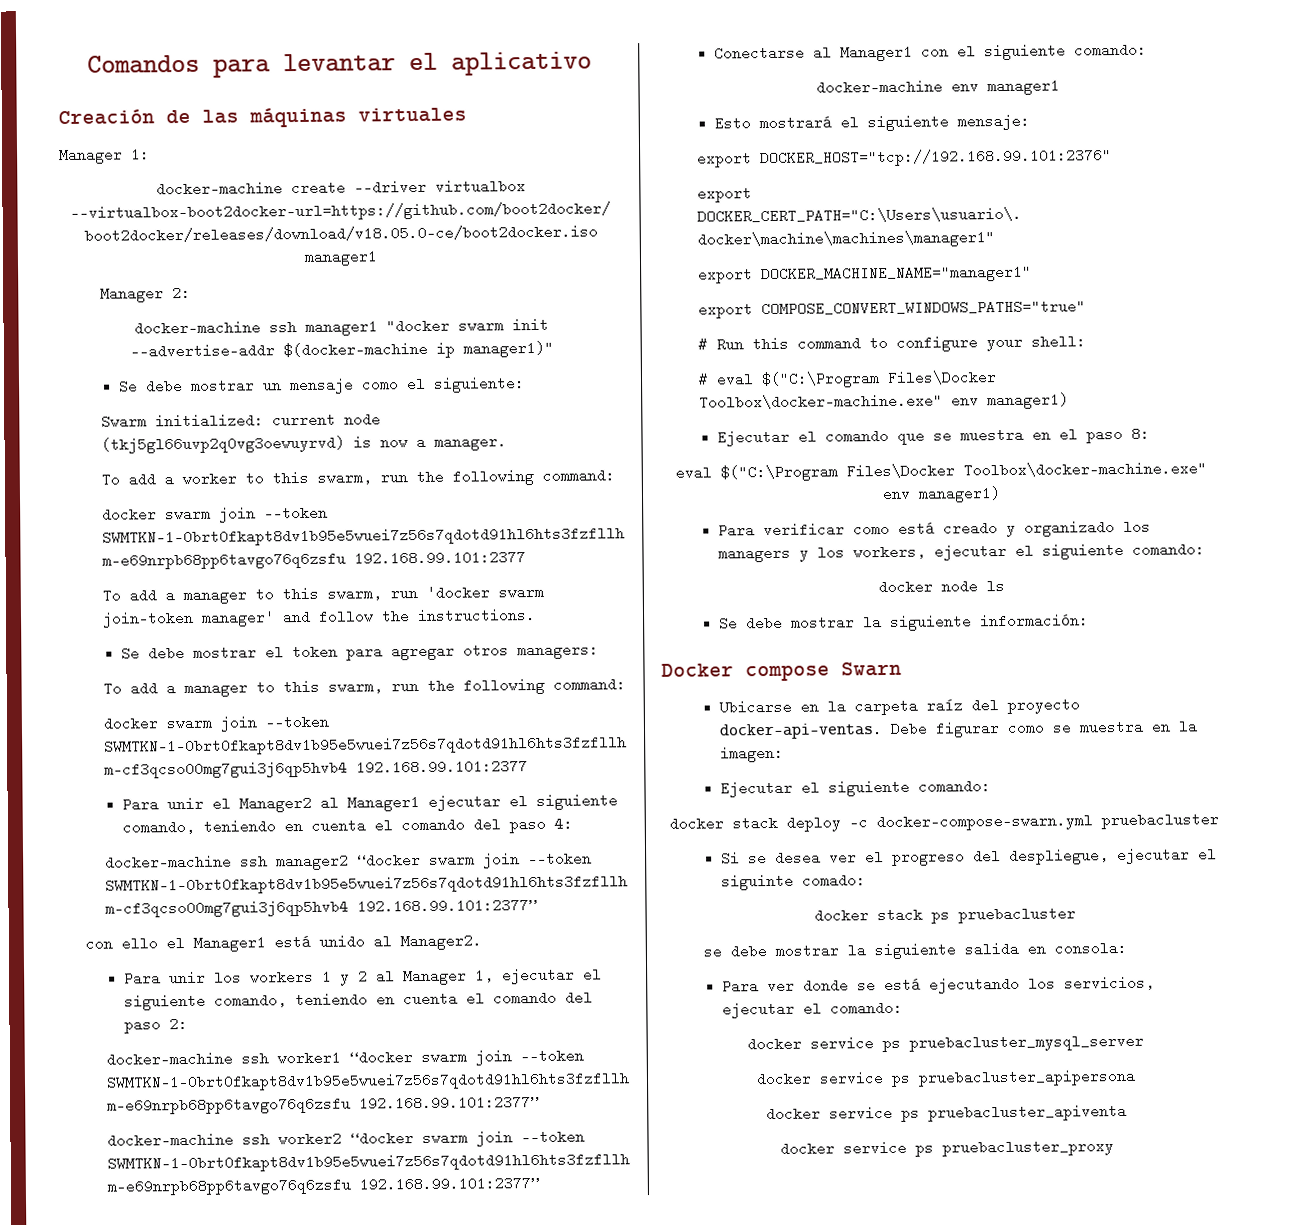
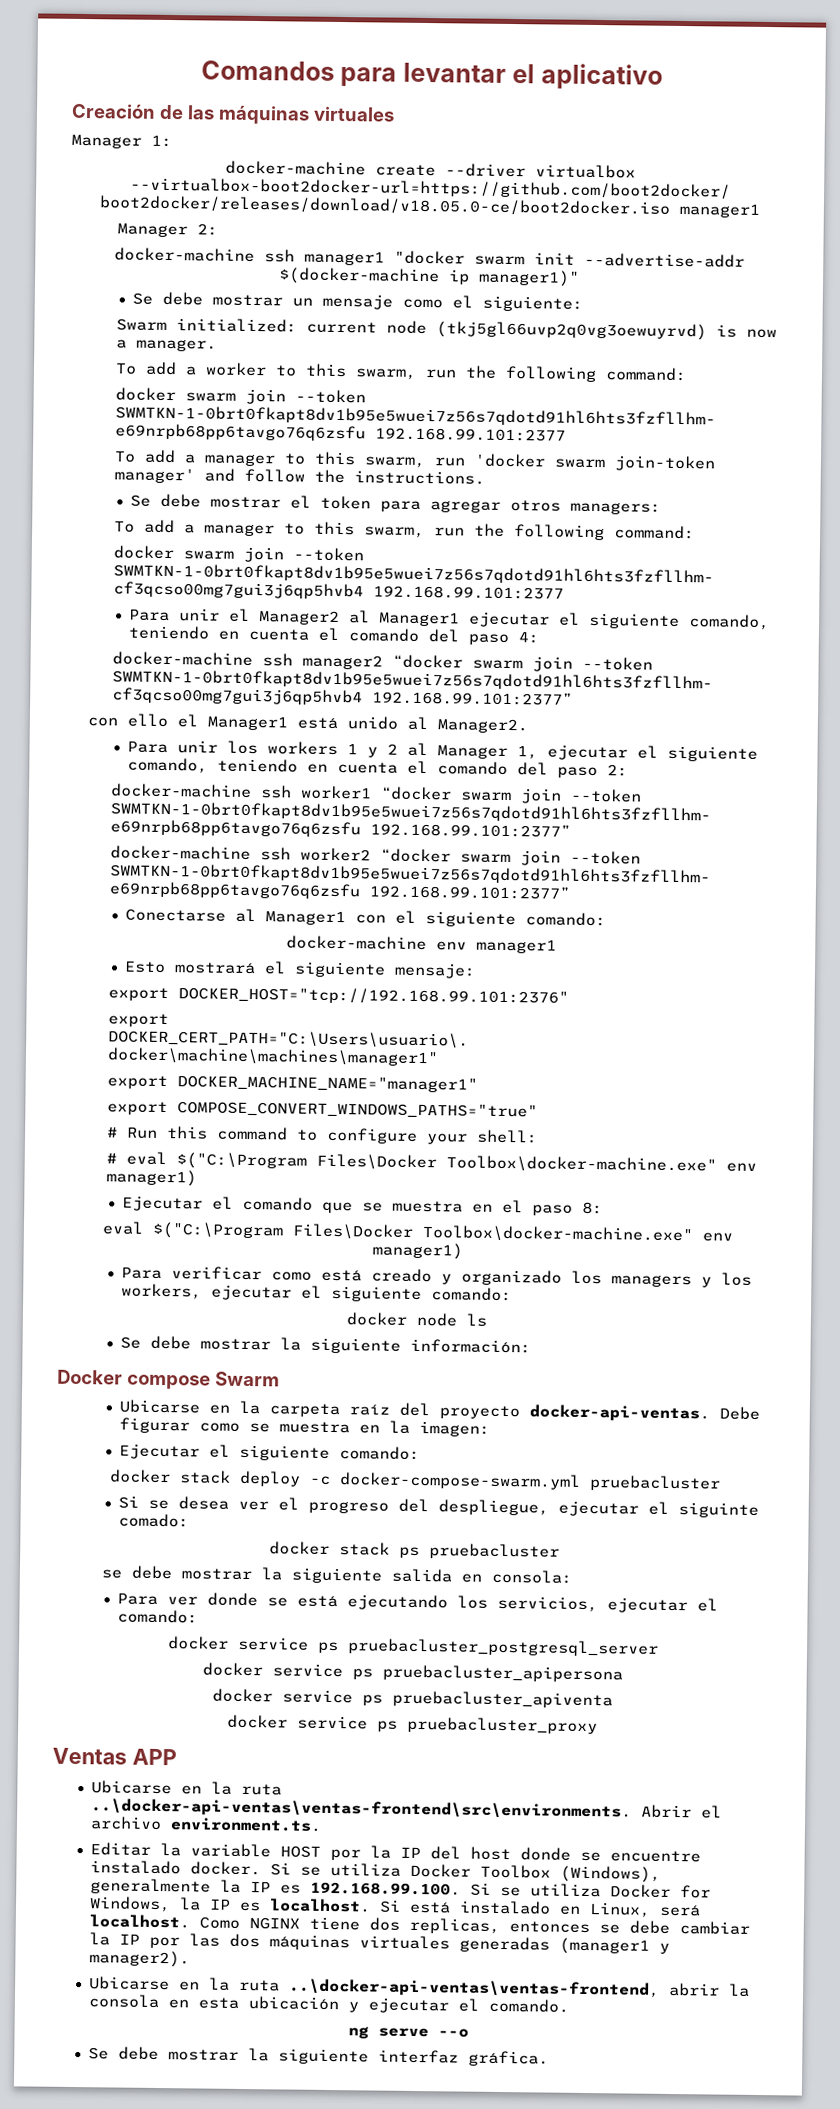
- Docker compose Swarn
+ Docker compose Swarm
- docker stack deploy -c docker-compose-swarn.yml pruebacluster
+ docker stack deploy -c docker-compose-swarm.yml pruebacluster
- docker service ps pruebacluster_mysql_server
+ docker service ps pruebacluster_postgresql_server
+ Ventas APP
+ Ubicarse en la ruta ..\docker-api-ventas\ventas-frontend\src\environments. Abrir el archivo environment.ts.
+ Editar la variable HOST por la IP del host donde se encuentre instalado docker. Si se utiliza Docker Toolbox (Windows), generalmente la IP es 192.168.99.100. Si se utiliza Docker for Windows, la IP es localhost. Si está instalado en Linux, será localhost. Como NGINX tiene dos replicas, entonces se debe cambiar la IP por las dos máquinas virtuales generadas (manager1 y manager2).
+ Ubicarse en la ruta ..\docker-api-ventas\ventas-frontend, abrir la consola en esta ubicación y ejecutar el comando.
+ ng serve --o
+ Se debe mostrar la siguiente interfaz gráfica.

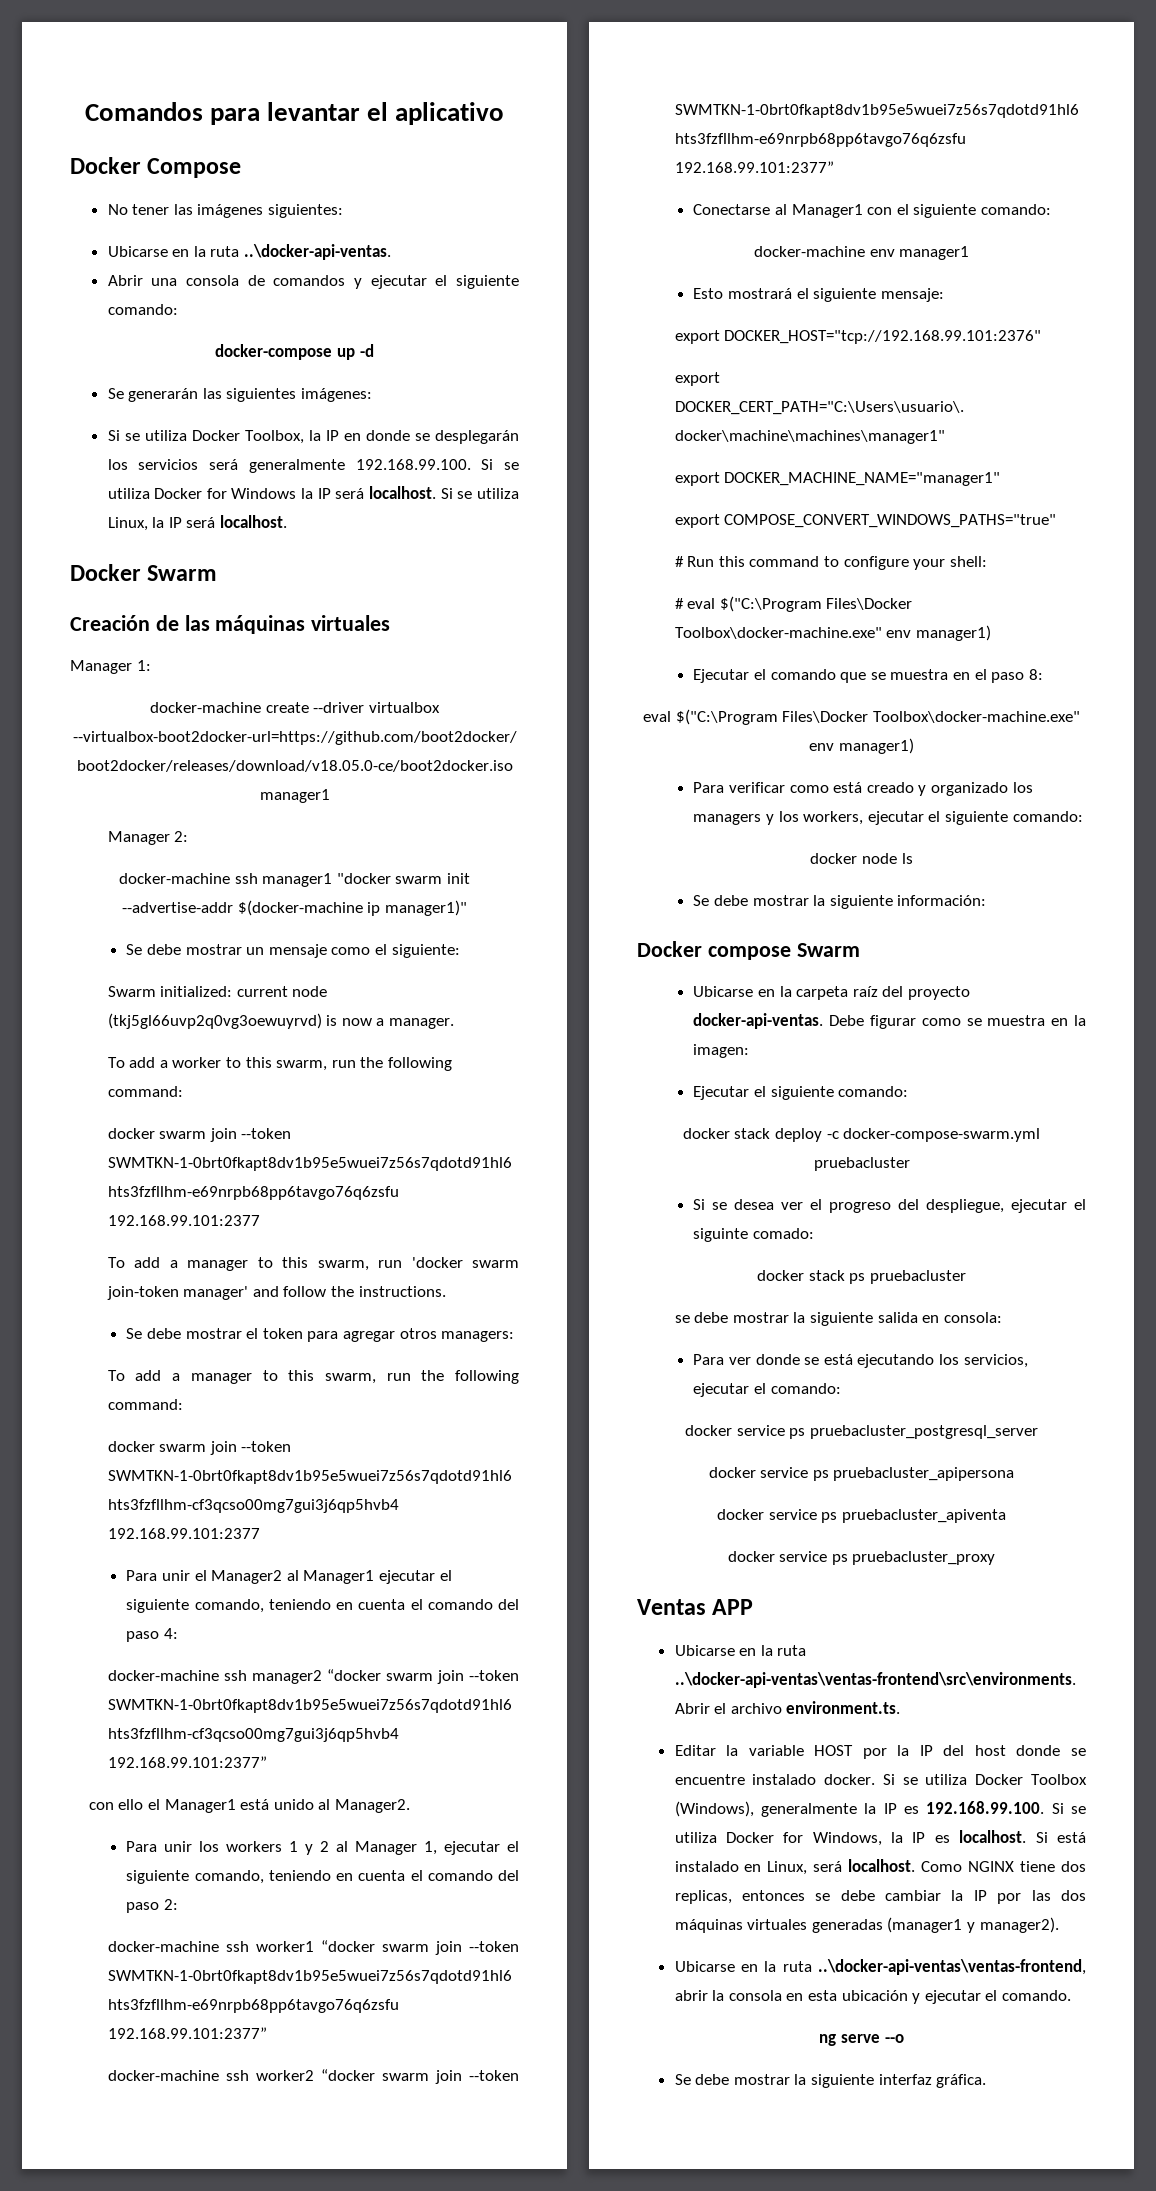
+ Docker Compose
+ No tener las imágenes siguientes:
+ Ubicarse en la ruta ..\docker-api-ventas.
+ Abrir una consola de comandos y ejecutar el siguiente comando:
+ docker-compose up -d
+ Se generarán las siguientes imágenes:
+ Si se utiliza Docker Toolbox, la IP en donde se desplegarán los servicios será generalmente 192.168.99.100. Si se utiliza Docker for Windows la IP será localhost. Si se utiliza Linux, la IP será localhost.
+ Docker Swarm

